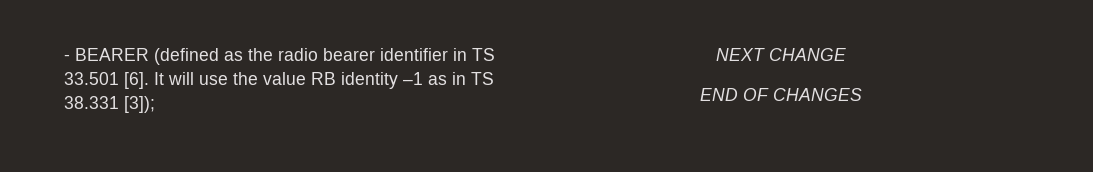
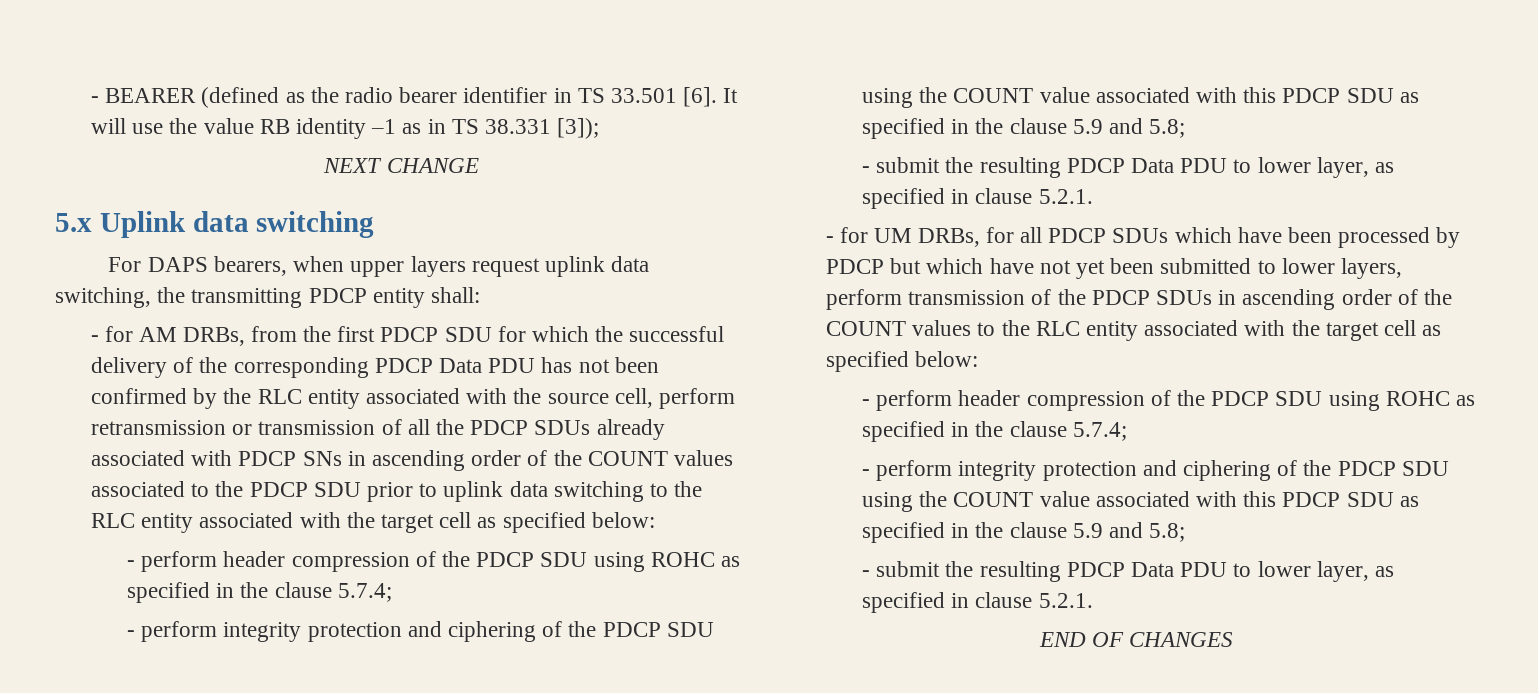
+ 5.x Uplink data switching
+ For DAPS bearers, when upper layers request uplink data switching, the transmitting PDCP entity shall:
+ - for AM DRBs, from the first PDCP SDU for which the successful delivery of the corresponding PDCP Data PDU has not been confirmed by the RLC entity associated with the source cell, perform retransmission or transmission of all the PDCP SDUs already associated with PDCP SNs in ascending order of the COUNT values associated to the PDCP SDU prior to uplink data switching to the RLC entity associated with the target cell as specified below:
+ - perform header compression of the PDCP SDU using ROHC as specified in the clause 5.7.4;
+ - perform integrity protection and ciphering of the PDCP SDU using the COUNT value associated with this PDCP SDU as specified in the clause 5.9 and 5.8;
+ - submit the resulting PDCP Data PDU to lower layer, as specified in clause 5.2.1.
+ - for UM DRBs, for all PDCP SDUs which have been processed by PDCP but which have not yet been submitted to lower layers, perform transmission of the PDCP SDUs in ascending order of the COUNT values to the RLC entity associated with the target cell as specified below:
+ - perform header compression of the PDCP SDU using ROHC as specified in the clause 5.7.4;
+ - perform integrity protection and ciphering of the PDCP SDU using the COUNT value associated with this PDCP SDU as specified in the clause 5.9 and 5.8;
+ - submit the resulting PDCP Data PDU to lower layer, as specified in clause 5.2.1.

